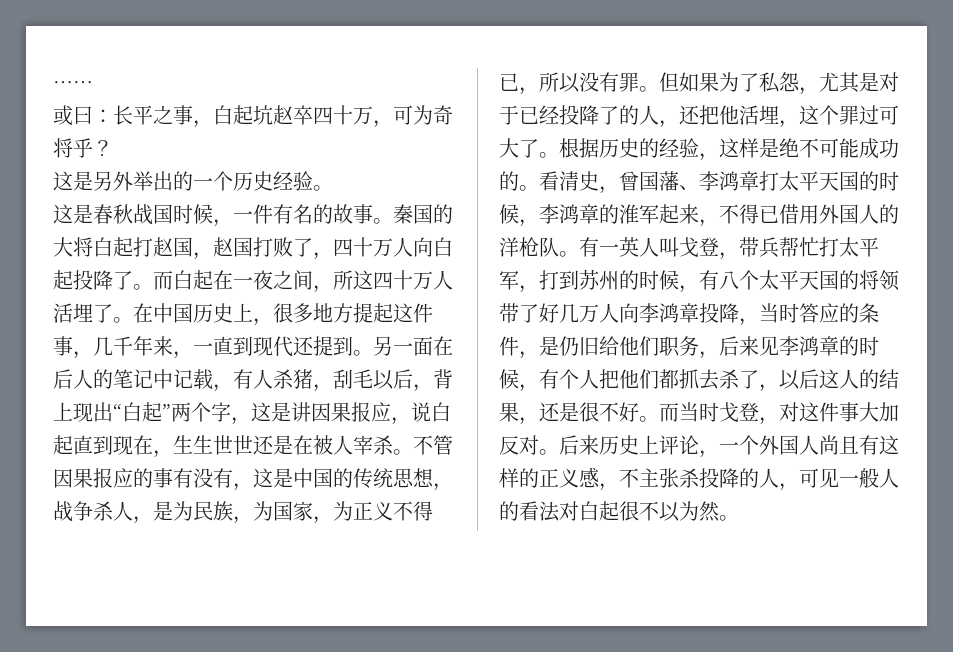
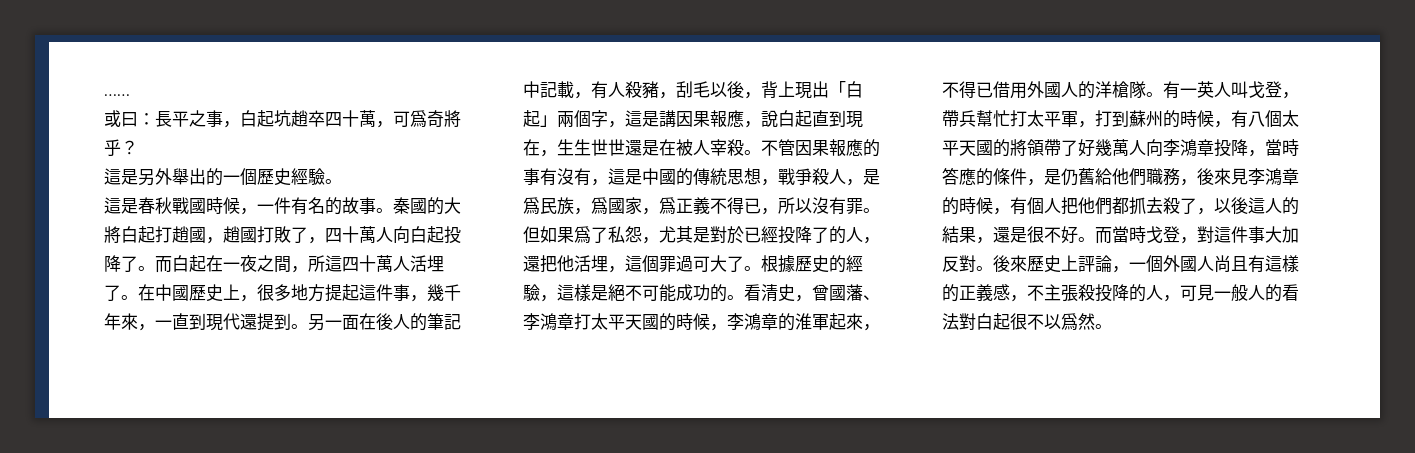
- 或曰：长平之事，白起坑赵卒四十万，可为奇将乎？
- 这是另外举出的一个历史经验。
- 这是春秋战国时候，一件有名的故事。
+ 或曰：長平之事，白起坑趙卒四十萬，可爲奇將乎？
+ 這是另外舉出的一個歷史經驗。
+ 這是春秋戰國時候，一件有名的故事。
- 秦国的大将白起打赵国，赵国打败了，四十万人向白起投降了。
+ 秦國的大將白起打趙國，趙國打敗了，四十萬人向白起投降了。
- 而白起在一夜之间，所这四十万人活埋了。
+ 而白起在一夜之間，所這四十萬人活埋了。
- 在中国历史上，很多地方提起这件事，几千年来，一直到现代还提到。
+ 在中國歷史上，很多地方提起這件事，幾千年來，一直到現代還提到。
- 另一面在后人的笔记中记载，有人杀猪，刮毛以后，背上现出“白起”两个字，这是讲因果报应，说白起直到现在，生生世世还是在被人宰杀。
+ 另一面在後人的筆記中記載，有人殺豬，刮毛以後，背上現出「白起」兩個字，這是講因果報應，說白起直到現在，生生世世還是在被人宰殺。
- 不管因果报应的事有没有，这是中国的传统思想，战争杀人，是为民族，为国家，为正义不得已，所以没有罪。
+ 不管因果報應的事有沒有，這是中國的傳統思想，戰爭殺人，是爲民族，爲國家，爲正義不得已，所以沒有罪。
- 但如果为了私怨，尤其是对于已经投降了的人，还把他活埋，这个罪过可大了。
+ 但如果爲了私怨，尤其是對於已經投降了的人，還把他活埋，這個罪過可大了。
- 根据历史的经验，这样是绝不可能成功的。
+ 根據歷史的經驗，這樣是絕不可能成功的。
- 看清史，曾国藩、李鸿章打太平天国的时候，李鸿章的淮军起来，不得已借用外国人的洋枪队。
+ 看清史，曾國藩、李鴻章打太平天國的時候，李鴻章的淮軍起來，不得已借用外國人的洋槍隊。
- 有一英人叫戈登，带兵帮忙打太平军，打到苏州的时候，有八个太平天国的将领带了好几万人向李鸿章投降，当时答应的条件，是仍旧给他们职务，后来见李鸿章的时候，有个人把他们都抓去杀了，以后这人的结果，还是很不好。而当时戈登，对这件事大加反对。后来历史上评论，一个外国人尚且有这样的正义感，不主张杀投降的人，可见一般人的看法对白起很不以为然。
+ 有一英人叫戈登，帶兵幫忙打太平軍，打到蘇州的時候，有八個太平天國的將領帶了好幾萬人向李鴻章投降，當時答應的條件，是仍舊給他們職務，後來見李鴻章的時候，有個人把他們都抓去殺了，以後這人的結果，還是很不好。而當時戈登，對這件事大加反對。後來歷史上評論，一個外國人尚且有這樣的正義感，不主張殺投降的人，可見一般人的看法對白起很不以爲然。

